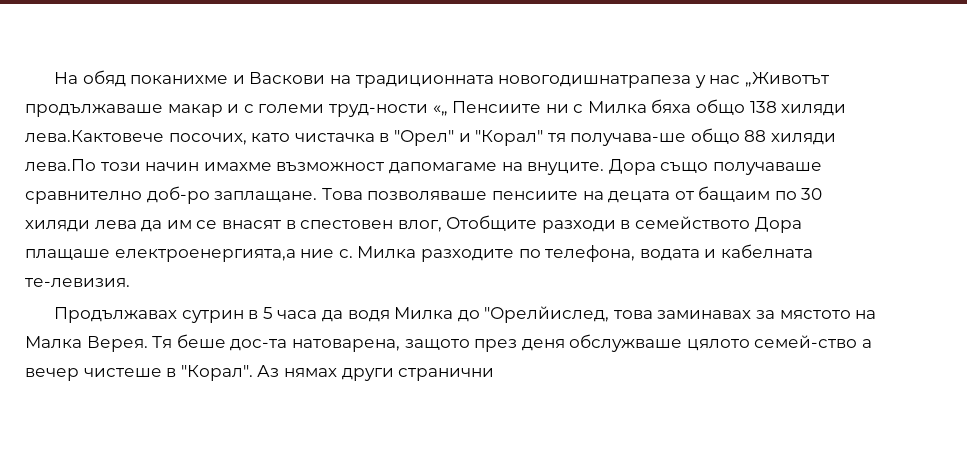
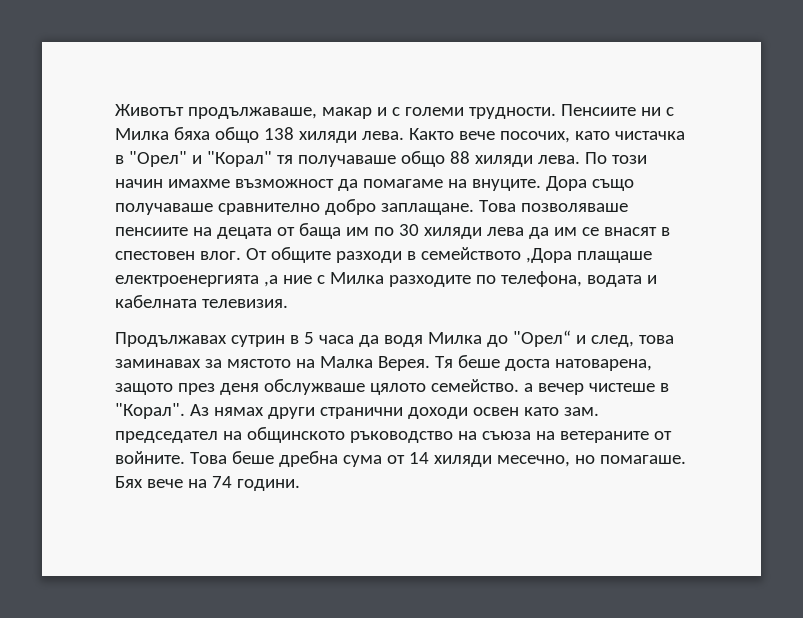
- На обяд поканихме и Васкови на традиционната новогодишнатрапеза у нас „Животът продължаваше макар и с големи труд-ности «„ Пенсиите ни с Милка бяха общо 138 хиляди лева.Кактовече посочих, като чистачка в "Орел" и "Корал" тя получава-ше общо 88 хиляди лева.По този начин имахме възможност дапомагаме на внуците.
+ Животът продължаваше, макар и с големи трудности. Пенсиите ни с Милка бяха общо 138 хиляди лева. Както вече посочих, като чистачка в "Орел" и "Корал" тя получаваше общо 88 хиляди лева. По този начин имахме възможност да помагаме на внуците.
- Дора също получаваше сравнително доб-ро заплащане.
+ Дора също получаваше сравнително добро заплащане.
- Това позволяваше пенсиите на децата от бащаим по 30 хиляди лева да им се внасят в спестовен влог, Отобщите разходи в семейството Дора плащаше електроенергията,а ние с. Милка разходите по телефона, водата и кабелната те-левизия.
+ Това позволяваше пенсиите на децата от баща им по 30 хиляди лева да им се внасят в спестовен влог. От общите разходи в семейството ,Дора плащаше електроенергията ,а ние с Милка разходите по телефона, водата и кабелната телевизия.
- Продължавах сутрин в 5 часа да водя Милка до "Орелйислед, това заминавах за мястото на Малка Верея.
+ Продължавах сутрин в 5 часа да водя Милка до "Орел“ и след, това заминавах за мястото на Малка Верея.
- Тя беше дос-та натоварена, защото през деня обслужваше цялото семей-ство а вечер чистеше в "Корал".
+ Тя беше доста натоварена, защото през деня обслужваше цялото семейство. а вечер чистеше в "Корал".
- Аз нямах други странични
+ Аз нямах други странични доходи освен като зам. председател на общинското ръководство на съюза на ветераните от войните. Това беше дребна сума от 14 хиляди месечно, но помагаше. Бях вече на 74 години.

